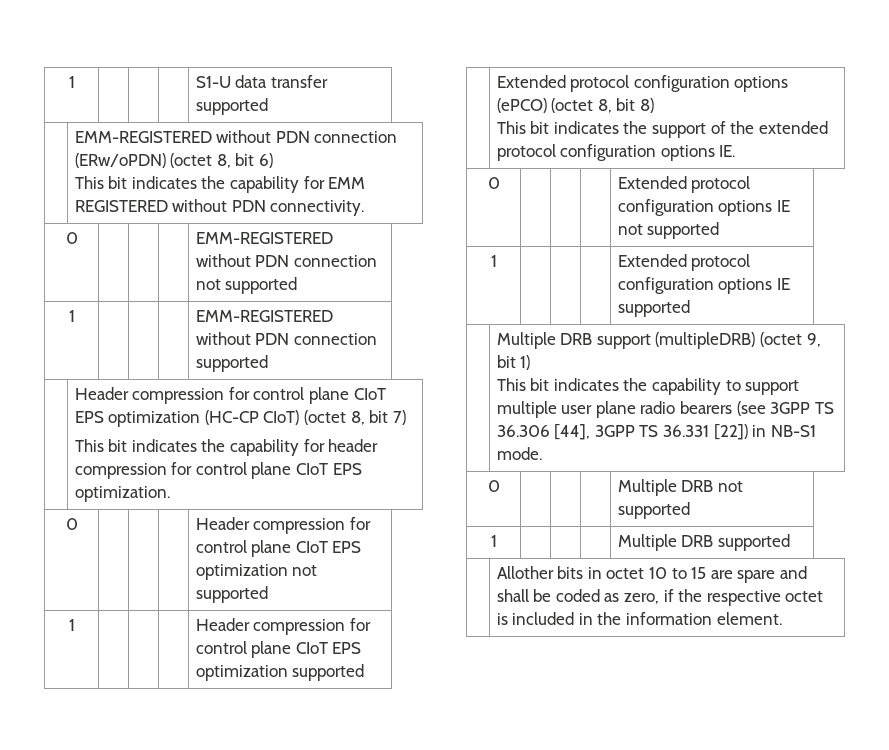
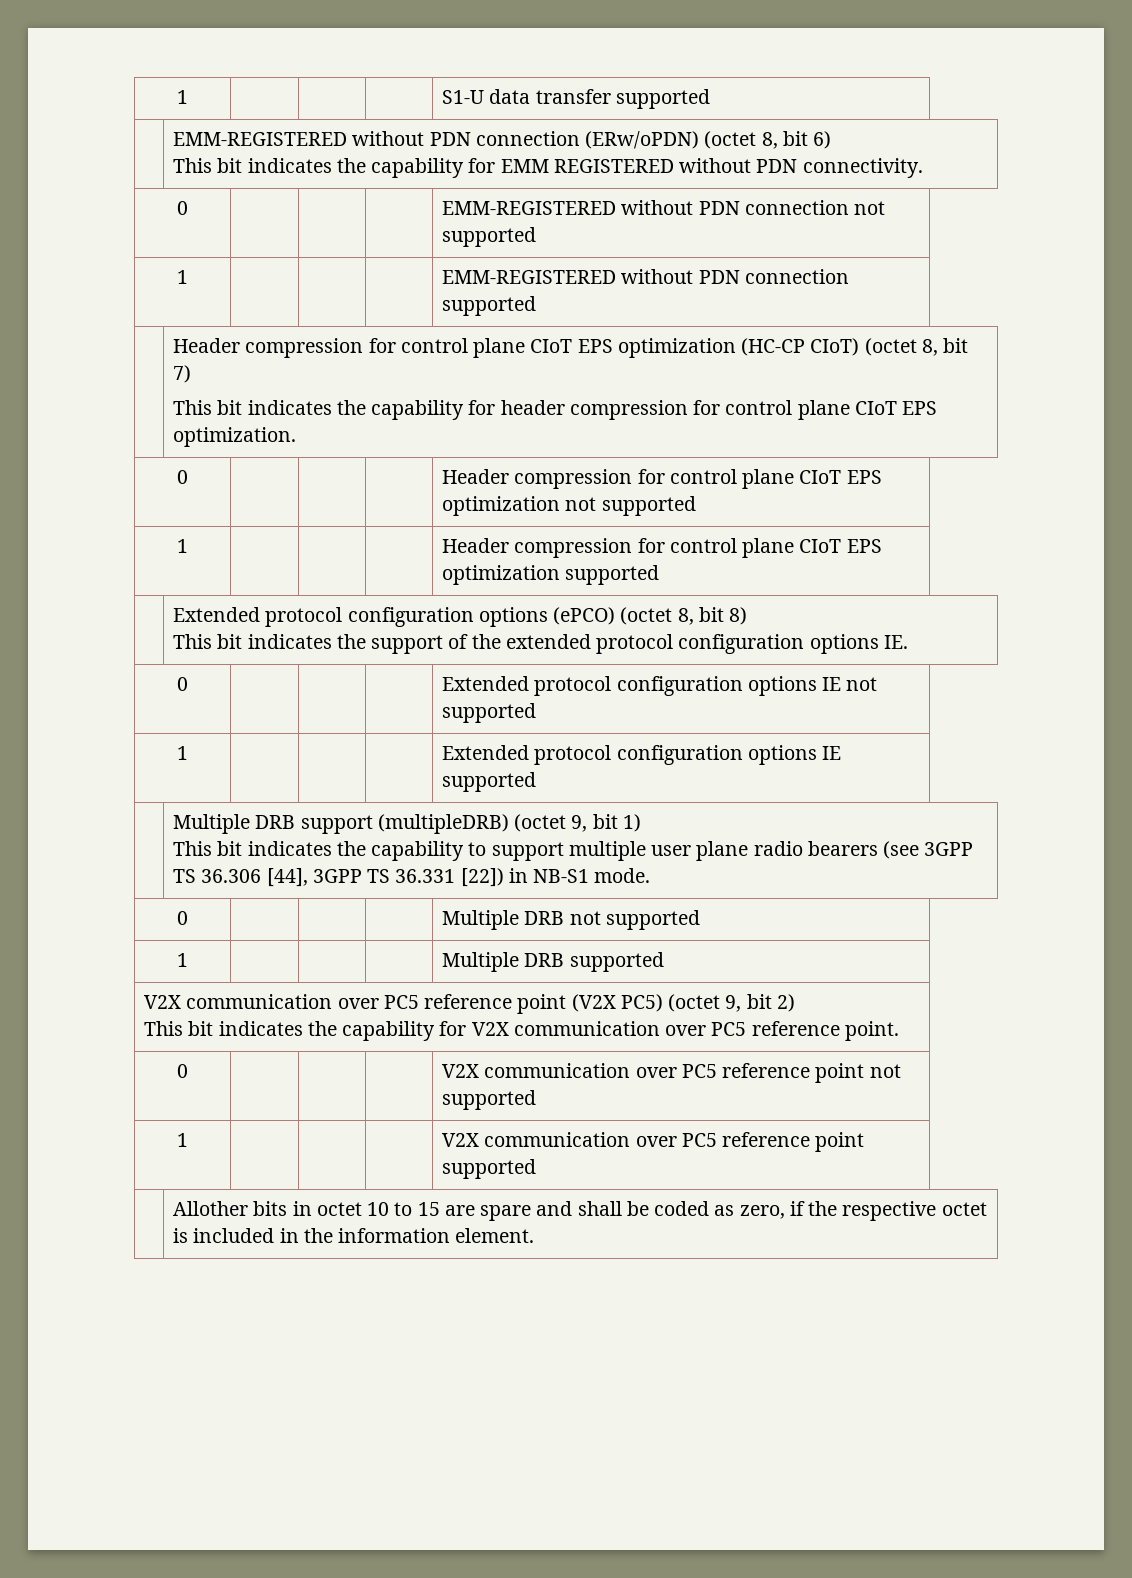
+ V2X communication over PC5 reference point (V2X PC5) (octet 9, bit 2)
+ This bit indicates the capability for V2X communication over PC5 reference point.
+ 0 | | | | V2X communication over PC5 reference point not supported
+ 1 | | | | V2X communication over PC5 reference point supported

